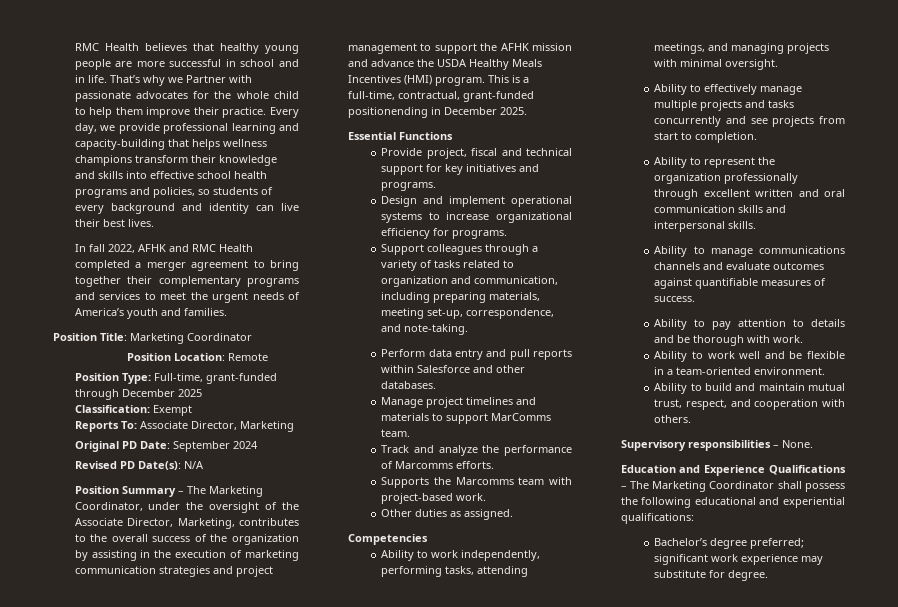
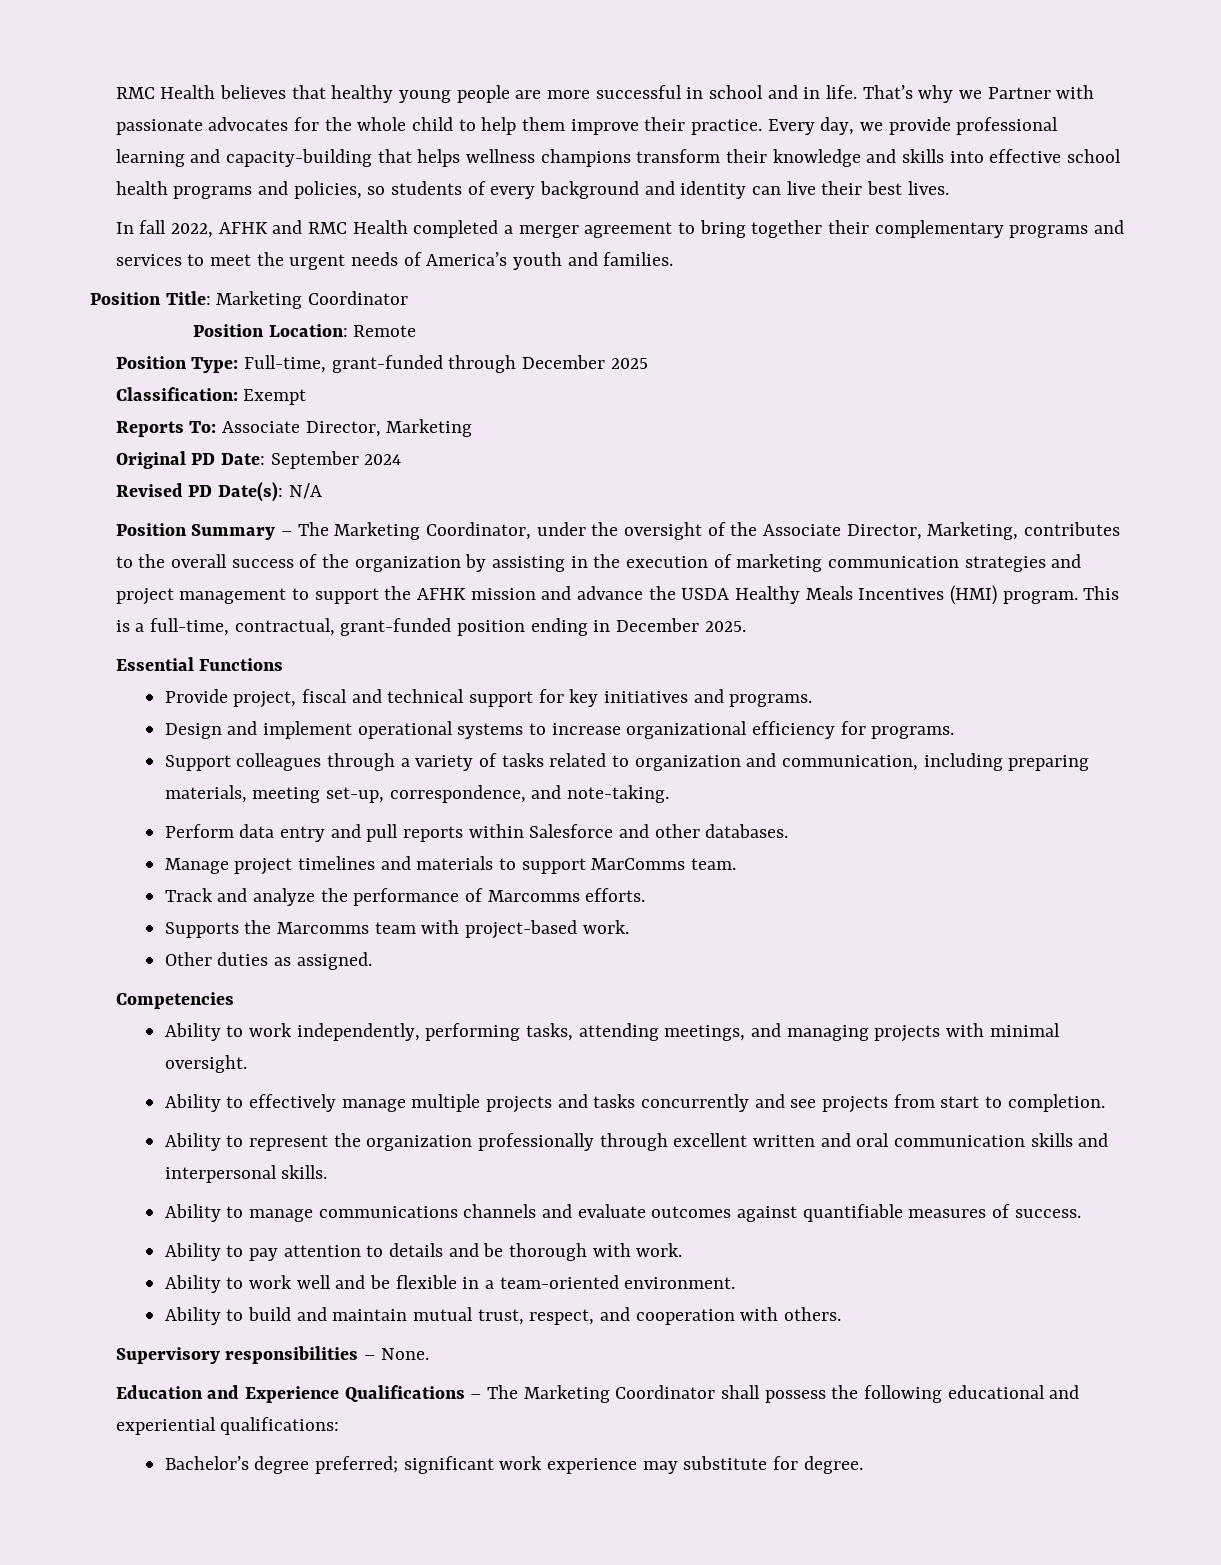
- This is a full-time, contractual, grant-funded positionending in December 2025.
+ This is a full-time, contractual, grant-funded position ending in December 2025.

